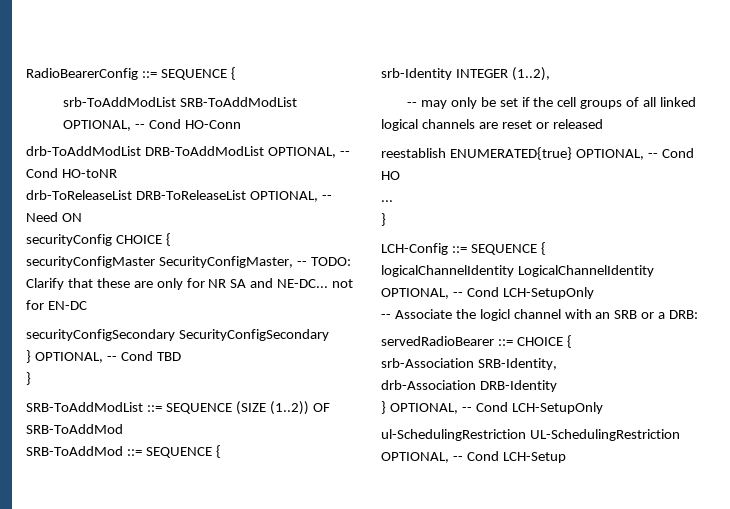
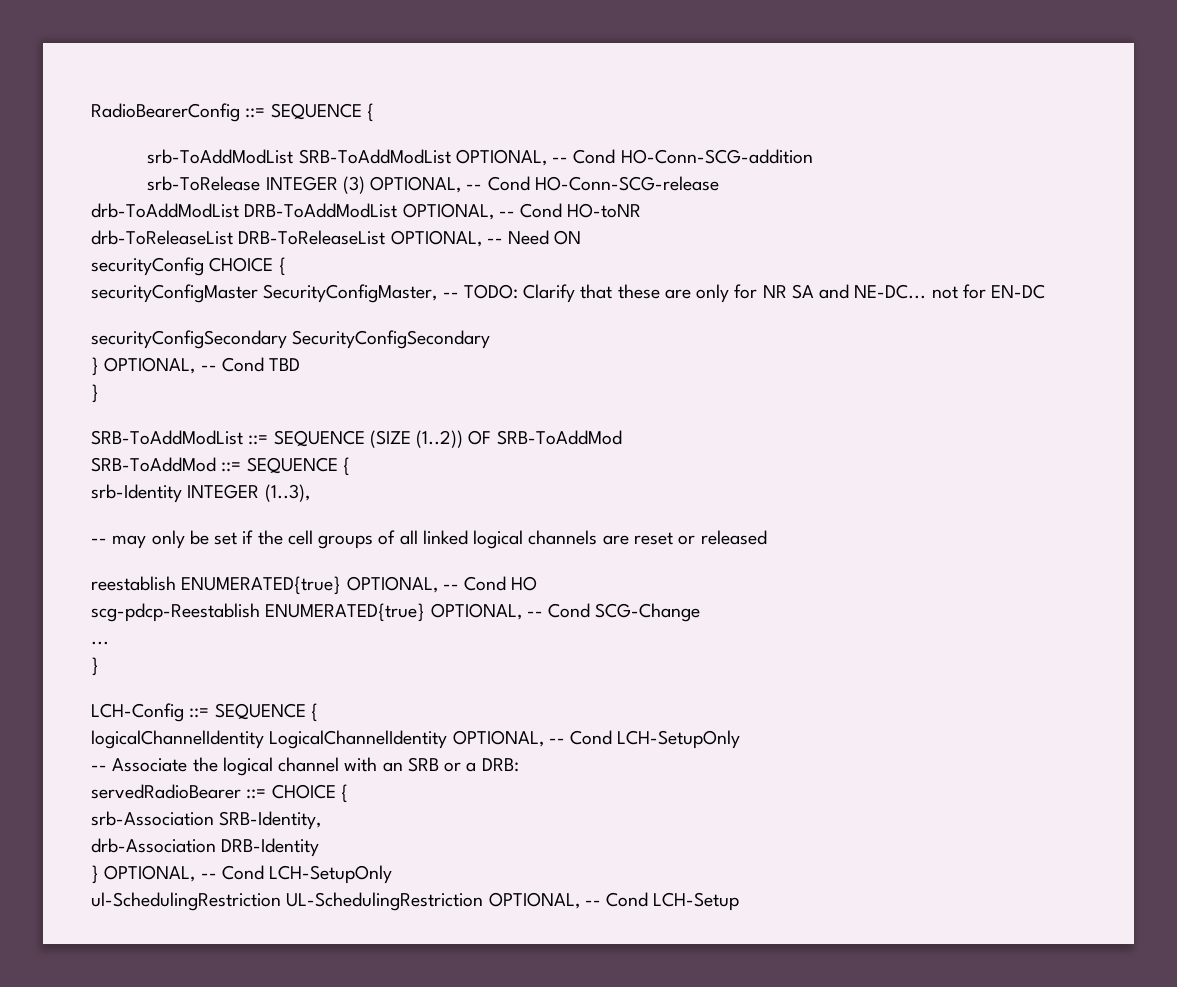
- srb-ToAddModList SRB-ToAddModList OPTIONAL, -- Cond HO-Conn
+ srb-ToAddModList SRB-ToAddModList OPTIONAL, -- Cond HO-Conn-SCG-addition
+ srb-ToRelease INTEGER (3) OPTIONAL, -- Cond HO-Conn-SCG-release
- srb-Identity INTEGER (1..2),
+ srb-Identity INTEGER (1..3),
+ scg-pdcp-Reestablish ENUMERATED{true} OPTIONAL, -- Cond SCG-Change
- -- Associate the logicl channel with an SRB or a DRB:
+ -- Associate the logical channel with an SRB or a DRB:

